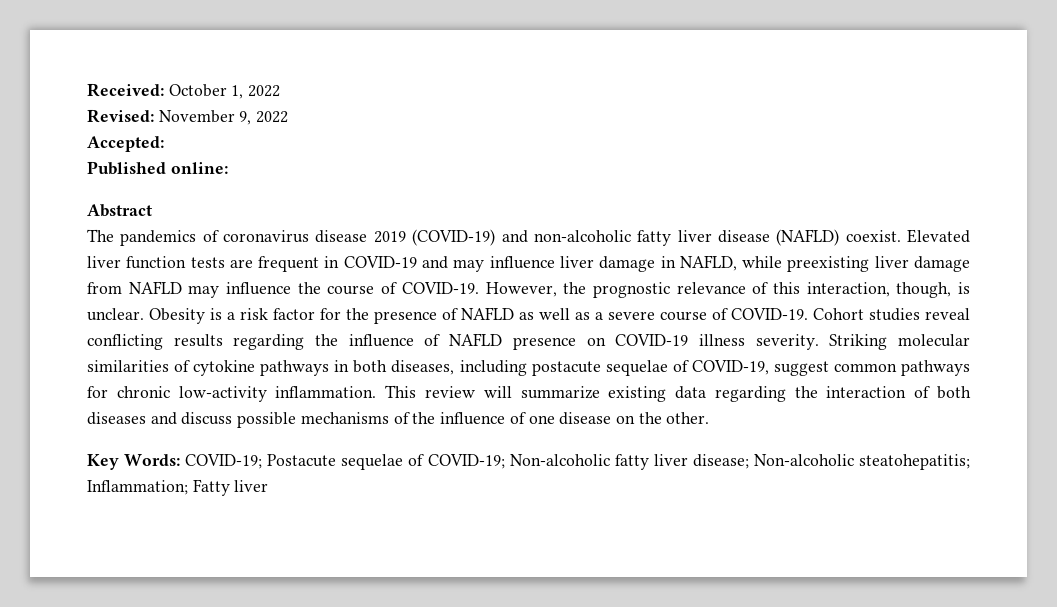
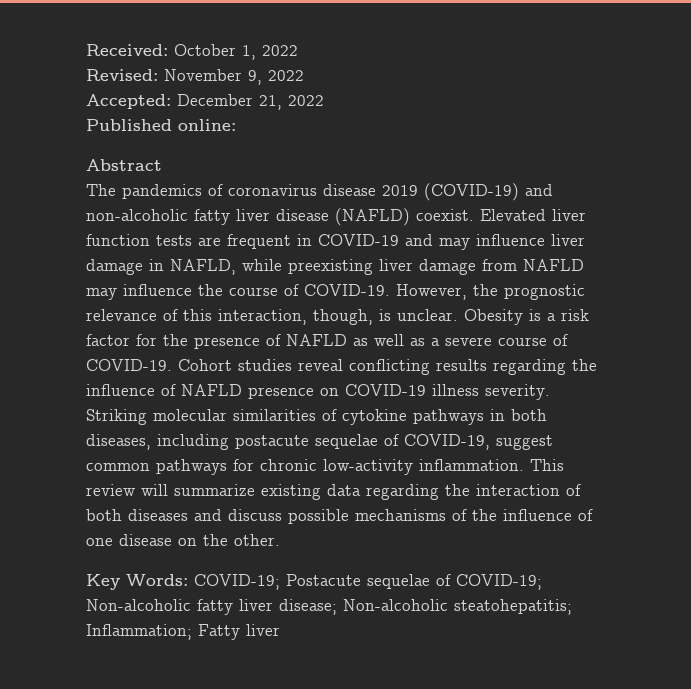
- Accepted:
+ Accepted: December 21, 2022

